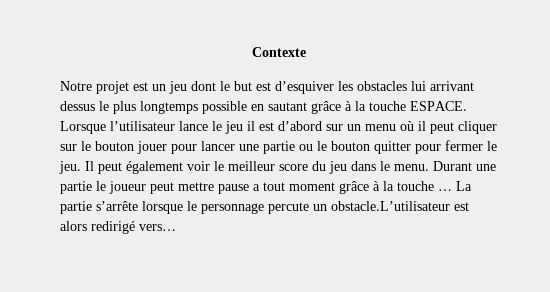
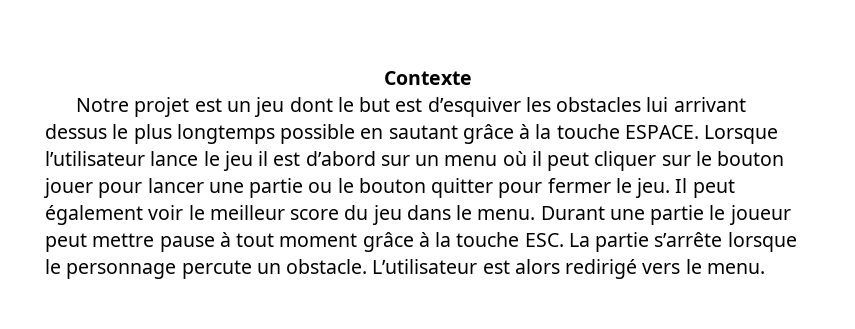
- Durant une partie le joueur peut mettre pause a tout moment grâce à la touche … La partie s’arrête lorsque le personnage percute un obstacle.L’utilisateur est alors redirigé vers…
+ Durant une partie le joueur peut mettre pause à tout moment grâce à la touche ESC. La partie s’arrête lorsque le personnage percute un obstacle. L’utilisateur est alors redirigé vers le menu.

